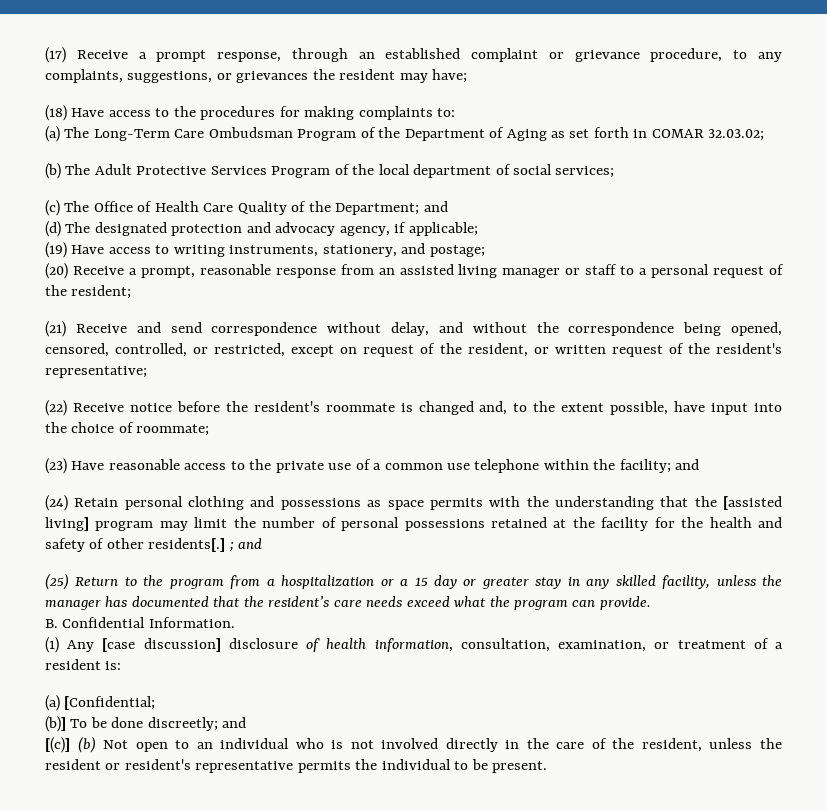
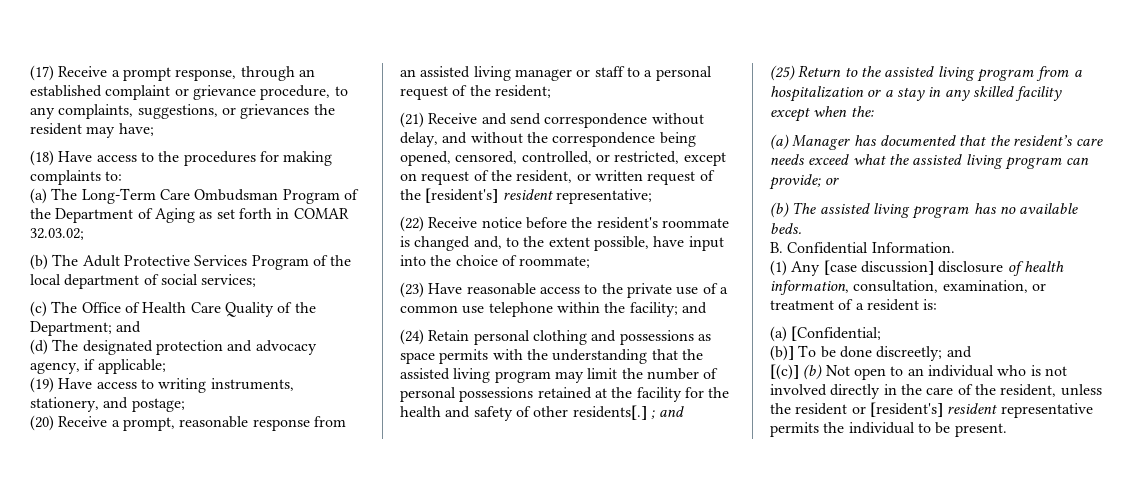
- (21) Receive and send correspondence without delay, and without the correspondence being opened, censored, controlled, or restricted, except on request of the resident, or written request of the resident's representative;
+ (21) Receive and send correspondence without delay, and without the correspondence being opened, censored, controlled, or restricted, except on request of the resident, or written request of the [resident's] resident representative;
- (24) Retain personal clothing and possessions as space permits with the understanding that the [assisted living] program may limit the number of personal possessions retained at the facility for the health and safety of other residents[.] ; and
+ (24) Retain personal clothing and possessions as space permits with the understanding that the assisted living program may limit the number of personal possessions retained at the facility for the health and safety of other residents[.] ; and
- (25) Return to the program from a hospitalization or a 15 day or greater stay in any skilled facility, unless the manager has documented that the resident’s care needs exceed what the program can provide.
+ (25) Return to the assisted living program from a hospitalization or a stay in any skilled facility except when the:
+ (a) Manager has documented that the resident’s care needs exceed what the assisted living program can provide; or
+ (b) The assisted living program has no available beds.
- [(c)] (b) Not open to an individual who is not involved directly in the care of the resident, unless the resident or resident's representative permits the individual to be present.
+ [(c)] (b) Not open to an individual who is not involved directly in the care of the resident, unless the resident or [resident's] resident representative permits the individual to be present.

